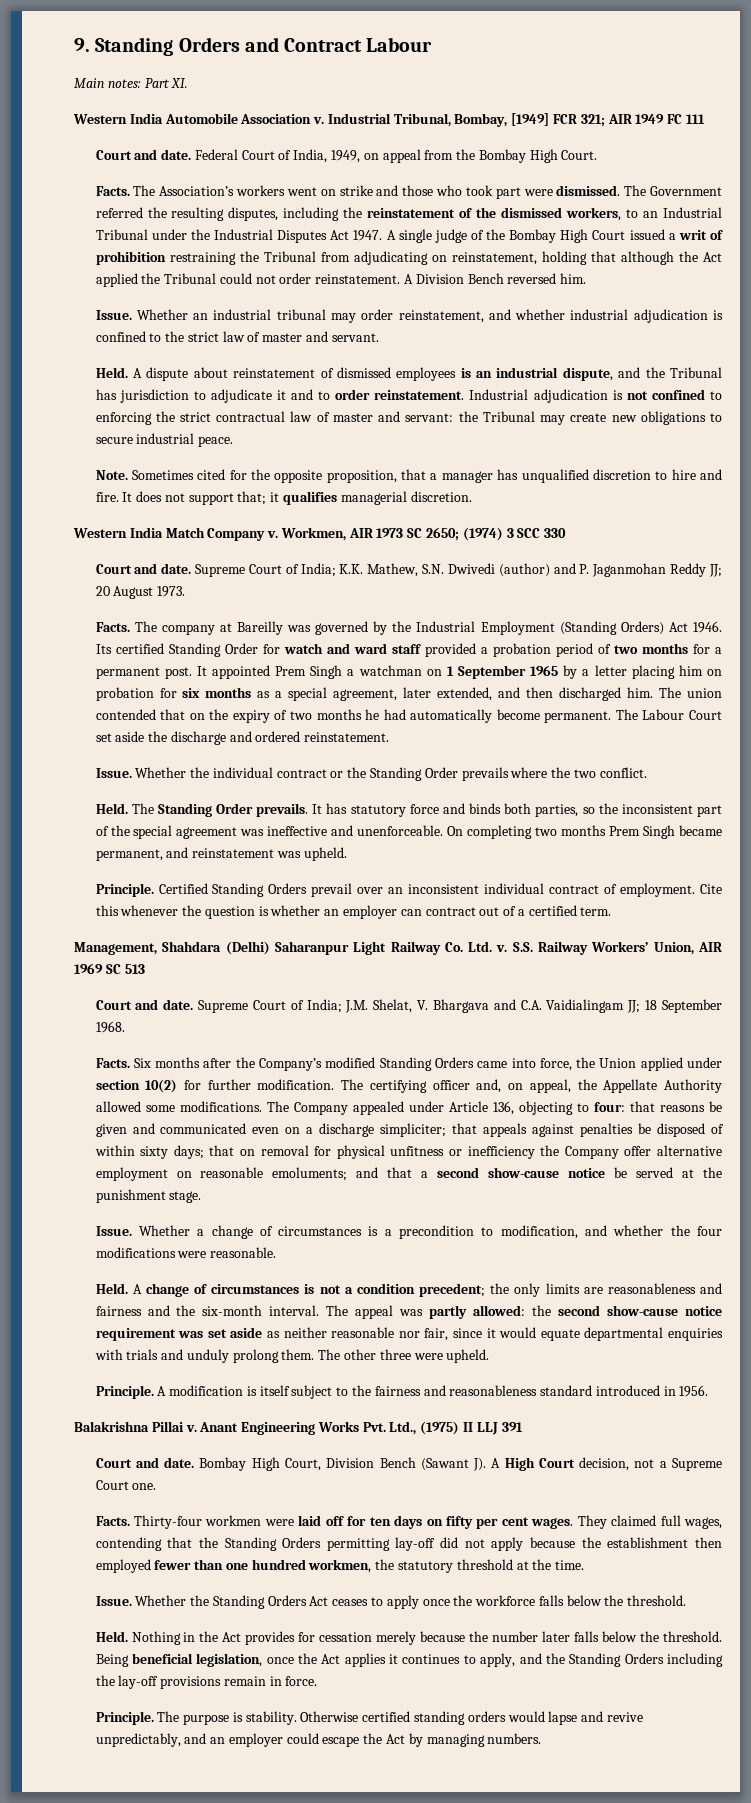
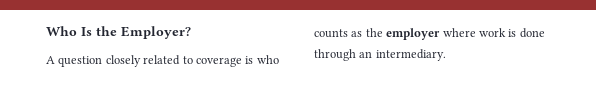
- 9. Standing Orders and Contract Labour
- Main notes: Part XI.
- Western India Automobile Association v. Industrial Tribunal, Bombay, [1949] FCR 321; AIR 1949 FC 111
- Court and date. Federal Court of India, 1949, on appeal from the Bombay High Court.
- Facts. The Association’s workers went on strike and those who took part were dismissed. The Government referred the resulting disputes, including the reinstatement of the dismissed workers, to an Industrial Tribunal under the Industrial Disputes Act 1947. A single judge of the Bombay High Court issued a writ of prohibition restraining the Tribunal from adjudicating on reinstatement, holding that although the Act applied the Tribunal could not order reinstatement. A Division Bench reversed him.
- Issue. Whether an industrial tribunal may order reinstatement, and whether industrial adjudication is confined to the strict law of master and servant.
- Held. A dispute about reinstatement of dismissed employees is an industrial dispute, and the Tribunal has jurisdiction to adjudicate it and to order reinstatement. Industrial adjudication is not confined to enforcing the strict contractual law of master and servant: the Tribunal may create new obligations to secure industrial peace.
- Note. Sometimes cited for the opposite proposition, that a manager has unqualified discretion to hire and fire. It does not support that; it qualifies managerial discretion.
- Western India Match Company v. Workmen, AIR 1973 SC 2650; (1974) 3 SCC 330
- Court and date. Supreme Court of India; K.K. Mathew, S.N. Dwivedi (author) and P. Jaganmohan Reddy JJ; 20 August 1973.
- Facts. The company at Bareilly was governed by the Industrial Employment (Standing Orders) Act 1946. Its certified Standing Order for watch and ward staff provided a probation period of two months for a permanent post. It appointed Prem Singh a watchman on 1 September 1965 by a letter placing him on probation for six months as a special agreement, later extended, and then discharged him. The union contended that on the expiry of two months he had automatically become permanent. The Labour Court set aside the discharge and ordered reinstatement.
- Issue. Whether the individual contract or the Standing Order prevails where the two conflict.
- Held. The Standing Order prevails. It has statutory force and binds both parties, so the inconsistent part of the special agreement was ineffective and unenforceable. On completing two months Prem Singh became permanent, and reinstatement was upheld.
- Principle. Certified Standing Orders prevail over an inconsistent individual contract of employment. Cite this whenever the question is whether an employer can contract out of a certified term.
- Management, Shahdara (Delhi) Saharanpur Light Railway Co. Ltd. v. S.S. Railway Workers’ Union, AIR 1969 SC 513
- Court and date. Supreme Court of India; J.M. Shelat, V. Bhargava and C.A. Vaidialingam JJ; 18 September 1968.
- Facts. Six months after the Company’s modified Standing Orders came into force, the Union applied under section 10(2) for further modification. The certifying officer and, on appeal, the Appellate Authority allowed some modifications. The Company appealed under Article 136, objecting to four: that reasons be given and communicated even on a discharge simpliciter; that appeals against penalties be disposed of within sixty days; that on removal for physical unfitness or inefficiency the Company offer alternative employment on reasonable emoluments; and that a second show-cause notice be served at the punishment stage.
- Issue. Whether a change of circumstances is a precondition to modification, and whether the four modifications were reasonable.
- Held. A change of circumstances is not a condition precedent; the only limits are reasonableness and fairness and the six-month interval. The appeal was partly allowed: the second show-cause notice requirement was set aside as neither reasonable nor fair, since it would equate departmental enquiries with trials and unduly prolong them. The other three were upheld.
- Principle. A modification is itself subject to the fairness and reasonableness standard introduced in 1956.
- Balakrishna Pillai v. Anant Engineering Works Pvt. Ltd., (1975) II LLJ 391
- Court and date. Bombay High Court, Division Bench (Sawant J). A High Court decision, not a Supreme Court one.
- Facts. Thirty-four workmen were laid off for ten days on fifty per cent wages. They claimed full wages, contending that the Standing Orders permitting lay-off did not apply because the establishment then employed fewer than one hundred workmen, the statutory threshold at the time.
- Issue. Whether the Standing Orders Act ceases to apply once the workforce falls below the threshold.
- Held. Nothing in the Act provides for cessation merely because the number later falls below the threshold. Being beneficial legislation, once the Act applies it continues to apply, and the Standing Orders including the lay-off provisions remain in force.
- Principle. The purpose is stability. Otherwise certified standing orders would lapse and revive unpredictably, and an employer could escape the Act by managing numbers.
+ Who Is the Employer?
+ A question closely related to coverage is who counts as the employer where work is done through an intermediary.

